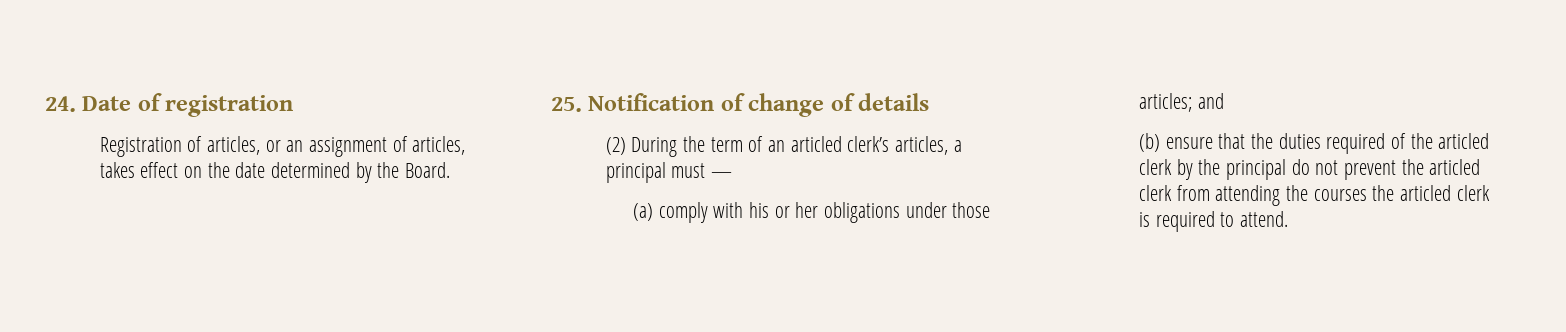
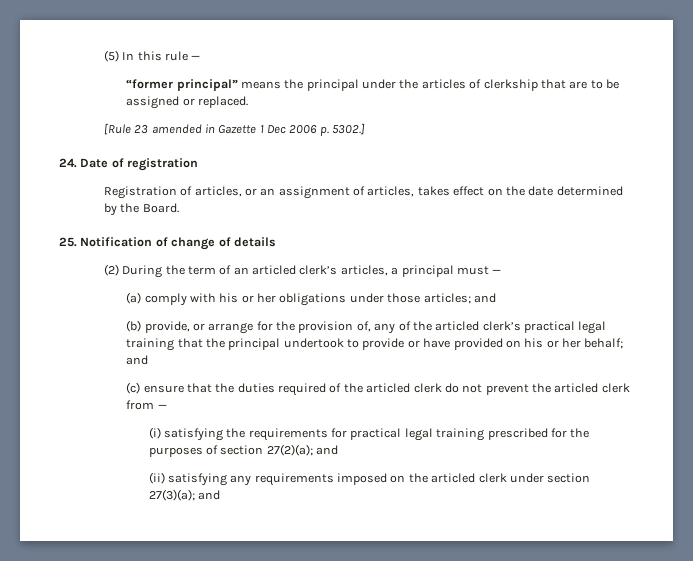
+ (5) In this rule —
+ “former principal” means the principal under the articles of clerkship that are to be assigned or replaced.
+ [Rule 23 amended in Gazette 1 Dec 2006 p. 5302.]
- (b) ensure that the duties required of the articled clerk by the principal do not prevent the articled clerk from attending the courses the articled clerk is required to attend.
+ (b) provide, or arrange for the provision of, any of the articled clerk’s practical legal training that the principal undertook to provide or have provided on his or her behalf; and
+ (c) ensure that the duties required of the articled clerk do not prevent the articled clerk from —
+ (i) satisfying the requirements for practical legal training prescribed for the purposes of section 27(2)(a); and
+ (ii) satisfying any requirements imposed on the articled clerk under section 27(3)(a); and

